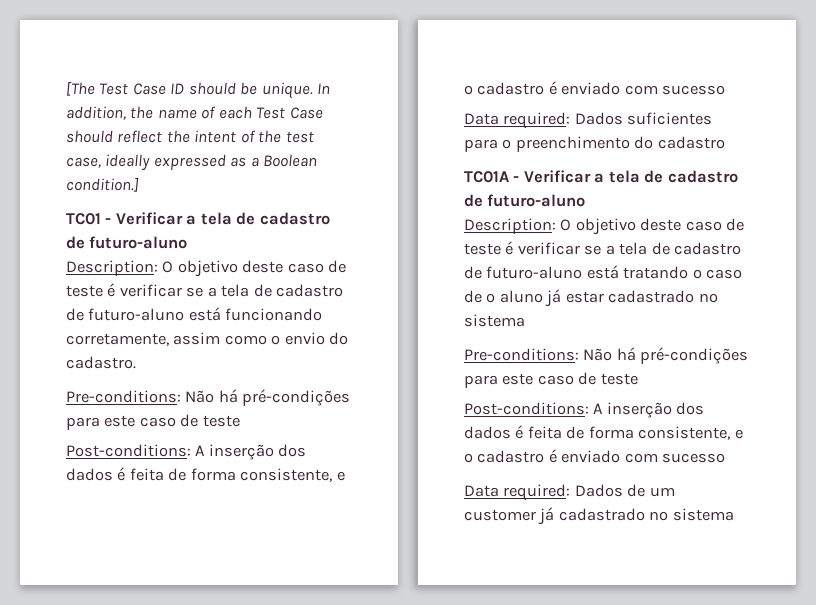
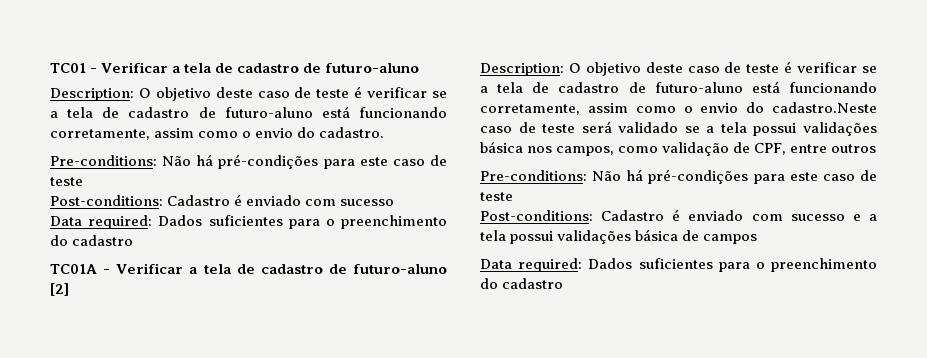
- [The Test Case ID should be unique. In addition, the name of each Test Case should reflect the intent of the test case, ideally expressed as a Boolean condition.]
  Description: O objetivo deste caso de teste é verificar se a tela de cadastro de futuro-aluno está funcionando corretamente, assim como o envio do cadastro.
  Pre-conditions: Não há pré-condições para este caso de teste
- Post-conditions: A inserção dos dados é feita de forma consistente, e o cadastro é enviado com sucesso
+ Post-conditions: Cadastro é enviado com sucesso
- TC01A - Verificar a tela de cadastro de futuro-aluno
+ TC01A - Verificar a tela de cadastro de futuro-aluno [2]
- Description: O objetivo deste caso de teste é verificar se a tela de cadastro de futuro-aluno está tratando o caso de o aluno já estar cadastrado no sistema
+ Description: O objetivo deste caso de teste é verificar se a tela de cadastro de futuro-aluno está funcionando corretamente, assim como o envio do cadastro.Neste caso de teste será validado se a tela possui validações básica nos campos, como validação de CPF, entre outros
  Pre-conditions: Não há pré-condições para este caso de teste
- Post-conditions: A inserção dos dados é feita de forma consistente, e o cadastro é enviado com sucesso
- Data required: Dados de um customer já cadastrado no sistema
+ Post-conditions: Cadastro é enviado com sucesso e a tela possui validações básica de campos
+ Data required: Dados suficientes para o preenchimento do cadastro

